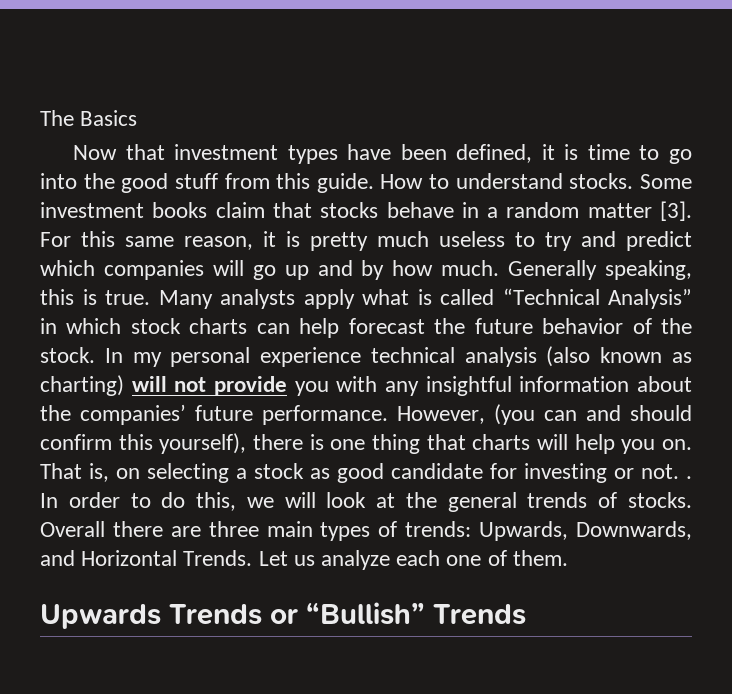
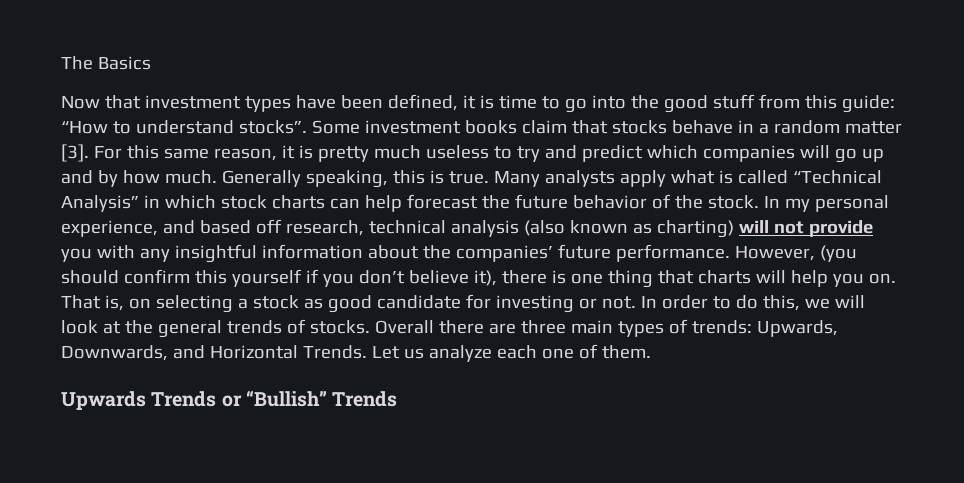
- Now that investment types have been defined, it is time to go into the good stuff from this guide. How to understand stocks.
+ Now that investment types have been defined, it is time to go into the good stuff from this guide: “How to understand stocks”.
- In my personal experience technical analysis (also known as charting) will not provide you with any insightful information about the companies’ future performance.
+ In my personal experience, and based off research, technical analysis (also known as charting) will not provide you with any insightful information about the companies’ future performance.
- However, (you can and should confirm this yourself), there is one thing that charts will help you on.
+ However, (you should confirm this yourself if you don’t believe it), there is one thing that charts will help you on.
- That is, on selecting a stock as good candidate for investing or not. .
+ That is, on selecting a stock as good candidate for investing or not.

